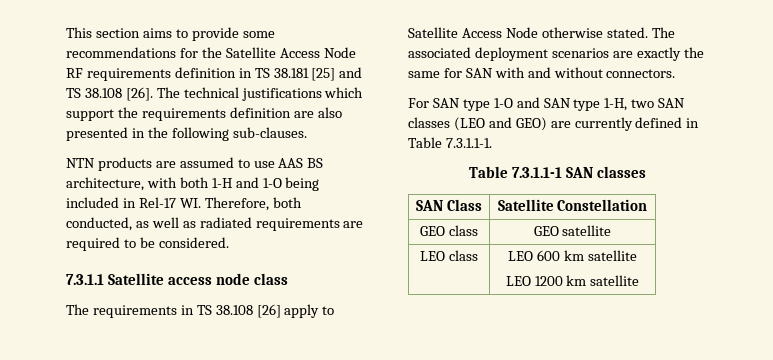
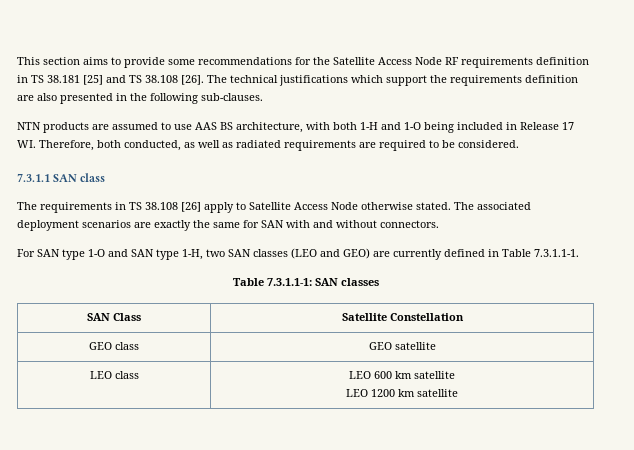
- NTN products are assumed to use AAS BS architecture, with both 1-H and 1-O being included in Rel-17 WI. Therefore, both conducted, as well as radiated requirements are required to be considered.
+ NTN products are assumed to use AAS BS architecture, with both 1-H and 1-O being included in Release 17 WI. Therefore, both conducted, as well as radiated requirements are required to be considered.
- 7.3.1.1 Satellite access node class
+ 7.3.1.1 SAN class
- Table 7.3.1.1-1 SAN classes
+ Table 7.3.1.1-1: SAN classes

